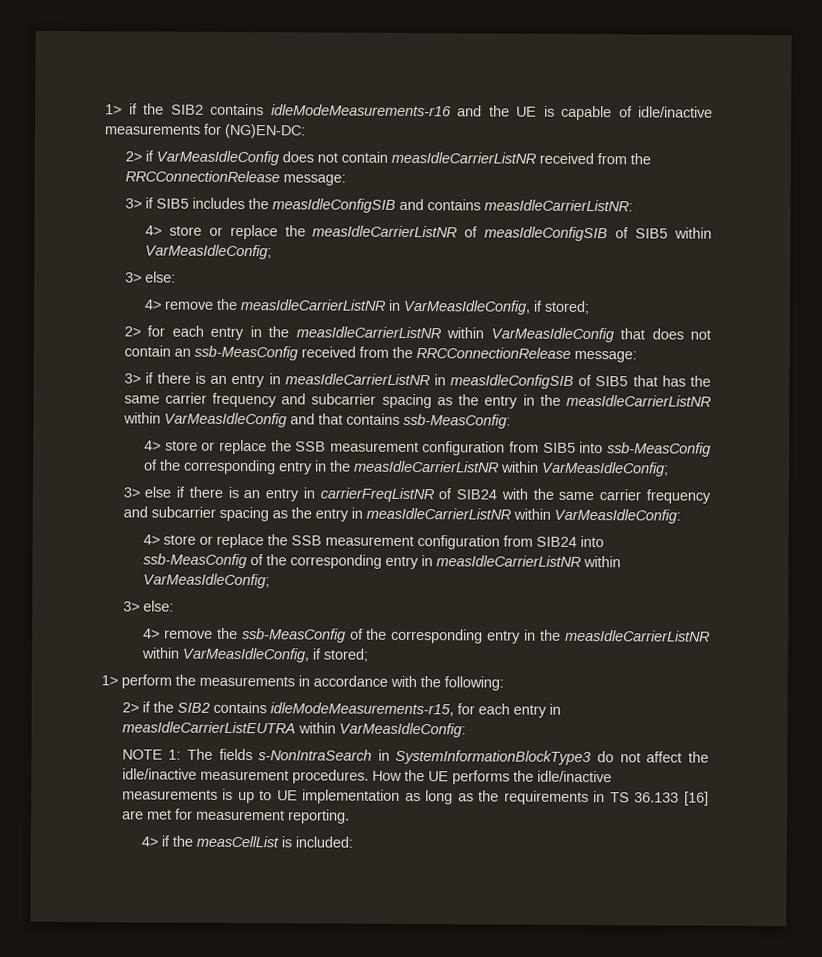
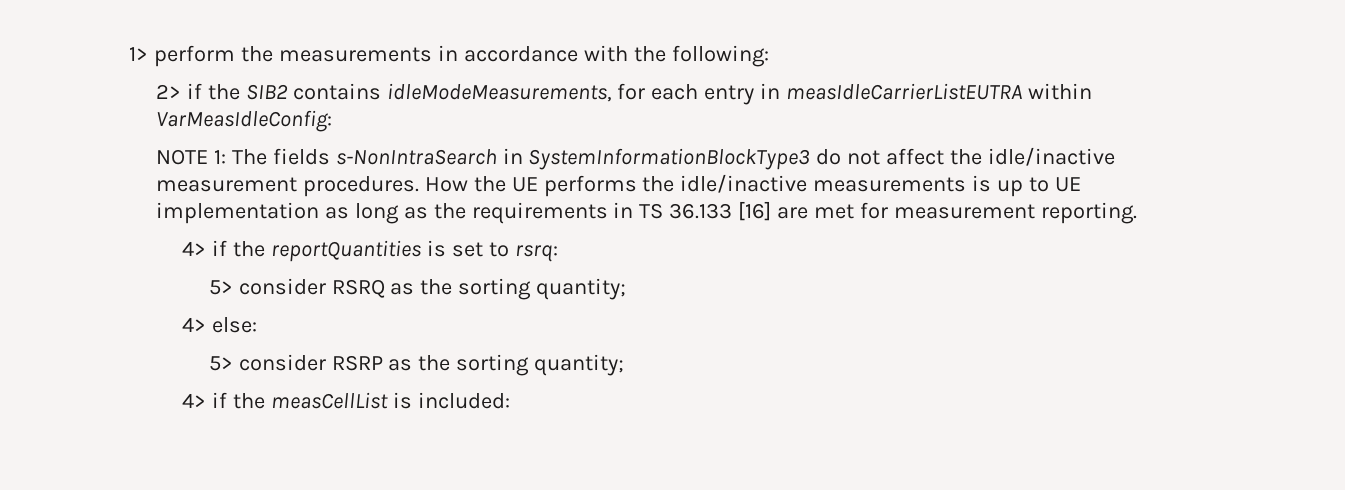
- 1> if the SIB2 contains idleModeMeasurements-r16 and the UE is capable of idle/inactive measurements for (NG)EN-DC:
- 2> if VarMeasIdleConfig does not contain measIdleCarrierListNR received from the RRCConnectionRelease message:
- 3> if SIB5 includes the measIdleConfigSIB and contains measIdleCarrierListNR:
- 4> store or replace the measIdleCarrierListNR of measIdleConfigSIB of SIB5 within VarMeasIdleConfig;
- 3> else:
- 4> remove the measIdleCarrierListNR in VarMeasIdleConfig, if stored;
- 2> for each entry in the measIdleCarrierListNR within VarMeasIdleConfig that does not contain an ssb-MeasConfig received from the RRCConnectionRelease message:
- 3> if there is an entry in measIdleCarrierListNR in measIdleConfigSIB of SIB5 that has the same carrier frequency and subcarrier spacing as the entry in the measIdleCarrierListNR within VarMeasIdleConfig and that contains ssb-MeasConfig:
- 4> store or replace the SSB measurement configuration from SIB5 into ssb-MeasConfig of the corresponding entry in the measIdleCarrierListNR within VarMeasIdleConfig;
- 3> else if there is an entry in carrierFreqListNR of SIB24 with the same carrier frequency and subcarrier spacing as the entry in measIdleCarrierListNR within VarMeasIdleConfig:
- 4> store or replace the SSB measurement configuration from SIB24 into ssb-MeasConfig of the corresponding entry in measIdleCarrierListNR within VarMeasIdleConfig;
- 3> else:
- 4> remove the ssb-MeasConfig of the corresponding entry in the measIdleCarrierListNR within VarMeasIdleConfig, if stored;
- 2> if the SIB2 contains idleModeMeasurements-r15, for each entry in measIdleCarrierListEUTRA within VarMeasIdleConfig:
+ 2> if the SIB2 contains idleModeMeasurements, for each entry in measIdleCarrierListEUTRA within VarMeasIdleConfig:
+ 4> if the reportQuantities is set to rsrq:
+ 5> consider RSRQ as the sorting quantity;
+ 4> else:
+ 5> consider RSRP as the sorting quantity;

